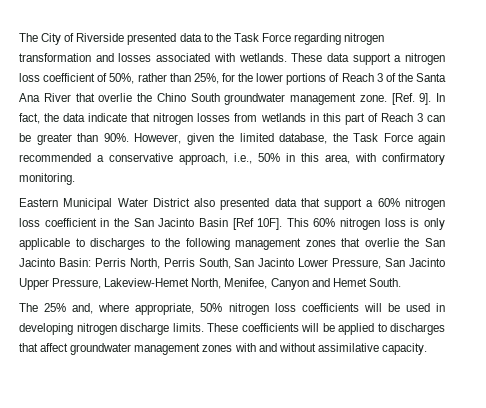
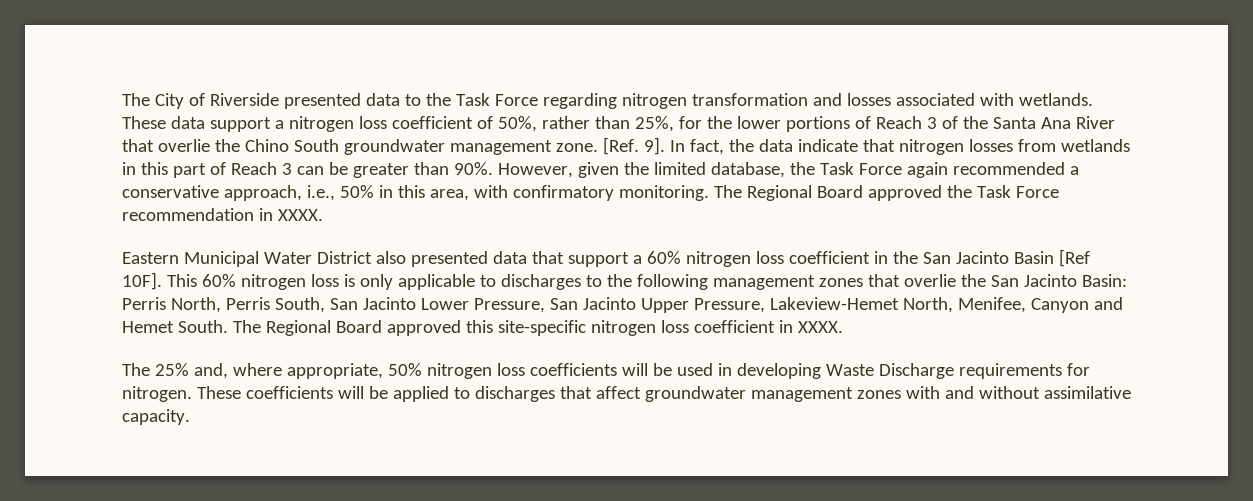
+ The Regional Board approved the Task Force recommendation in XXXX.
+ The Regional Board approved this site-specific nitrogen loss coefficient in XXXX.
- The 25% and, where appropriate, 50% nitrogen loss coefficients will be used in developing nitrogen discharge limits.
+ The 25% and, where appropriate, 50% nitrogen loss coefficients will be used in developing Waste Discharge requirements for nitrogen.

